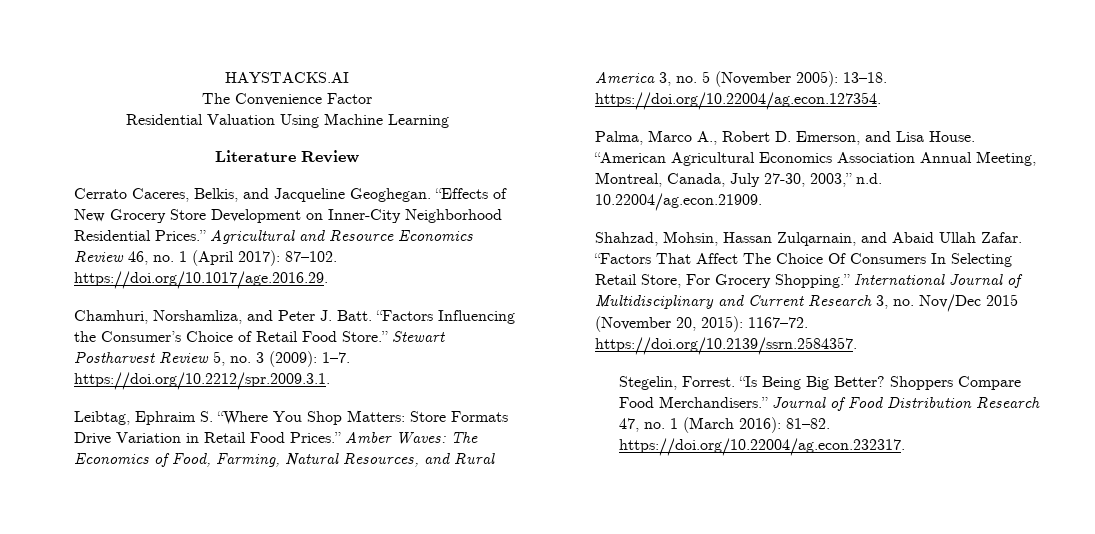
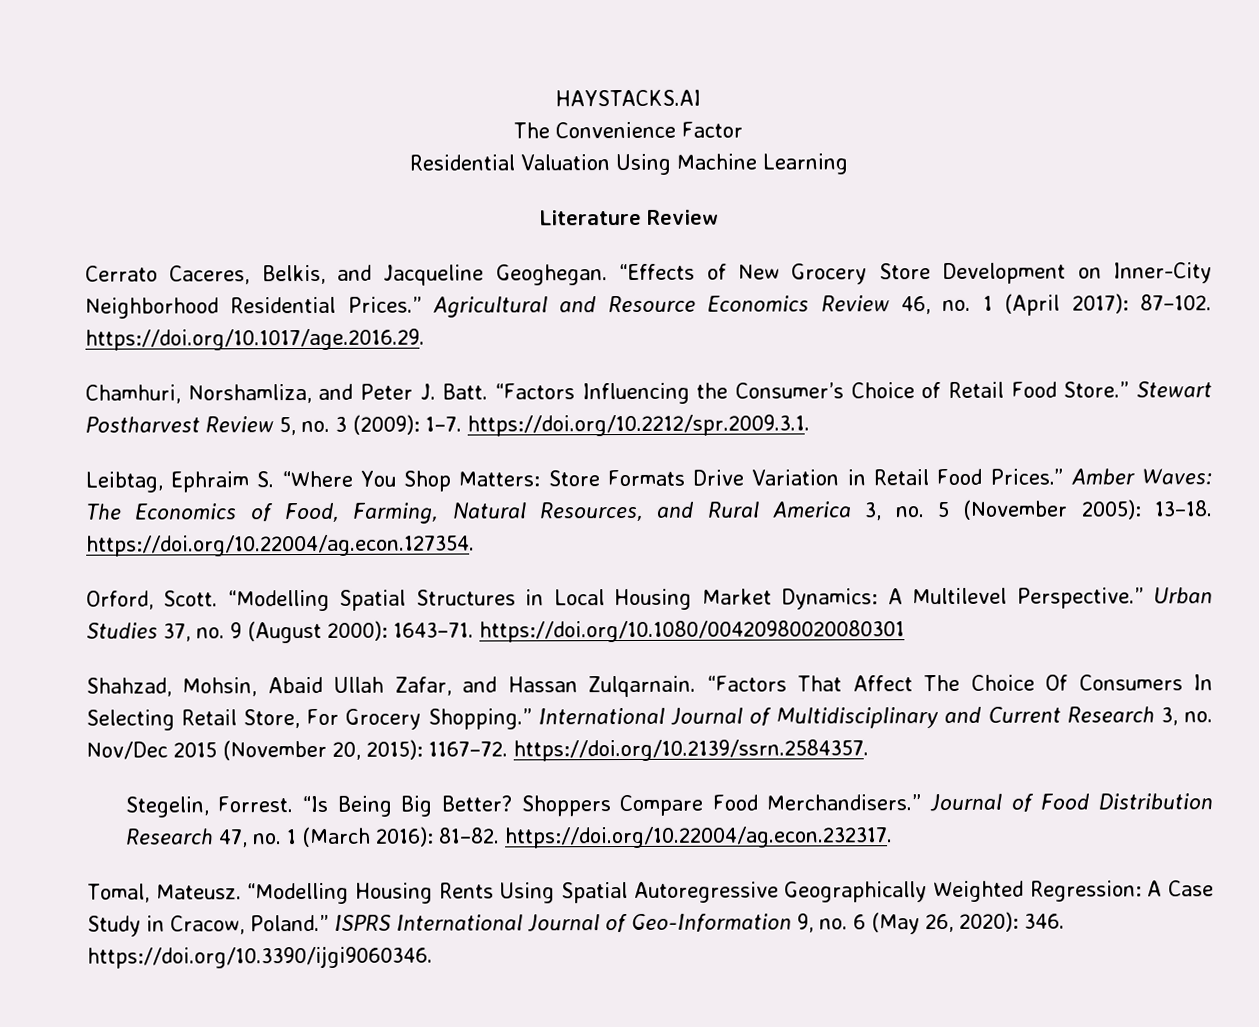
- Palma, Marco A., Robert D. Emerson, and Lisa House. “American Agricultural Economics Association Annual Meeting, Montreal, Canada, July 27-30, 2003,” n.d. 10.22004/ag.econ.21909.
- Shahzad, Mohsin, Hassan Zulqarnain, and Abaid Ullah Zafar.
+ Orford, Scott. “Modelling Spatial Structures in Local Housing Market Dynamics: A Multilevel Perspective.” Urban Studies 37, no. 9 (August 2000): 1643–71. https://doi.org/10.1080/00420980020080301
+ Shahzad, Mohsin, Abaid Ullah Zafar, and Hassan Zulqarnain.
+ Tomal, Mateusz. “Modelling Housing Rents Using Spatial Autoregressive Geographically Weighted Regression: A Case Study in Cracow, Poland.” ISPRS International Journal of Geo-Information 9, no. 6 (May 26, 2020): 346. https://doi.org/10.3390/ijgi9060346.

